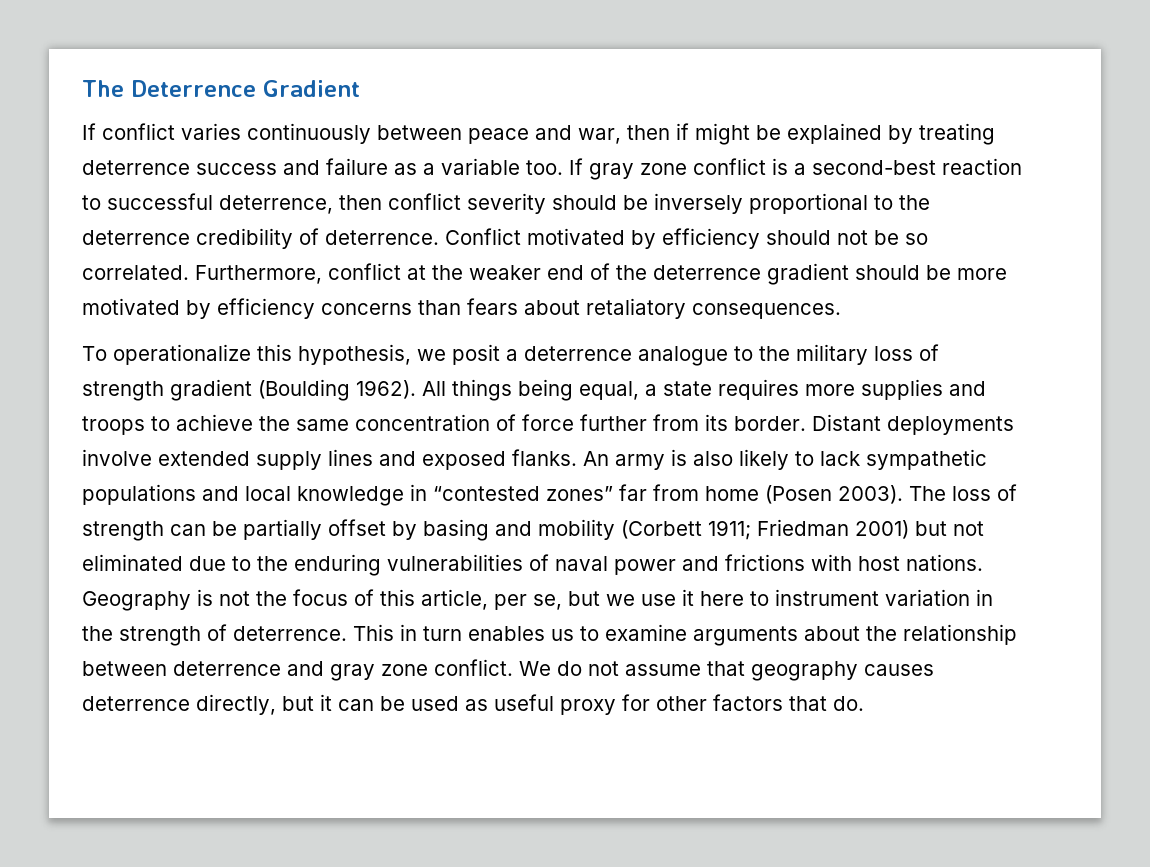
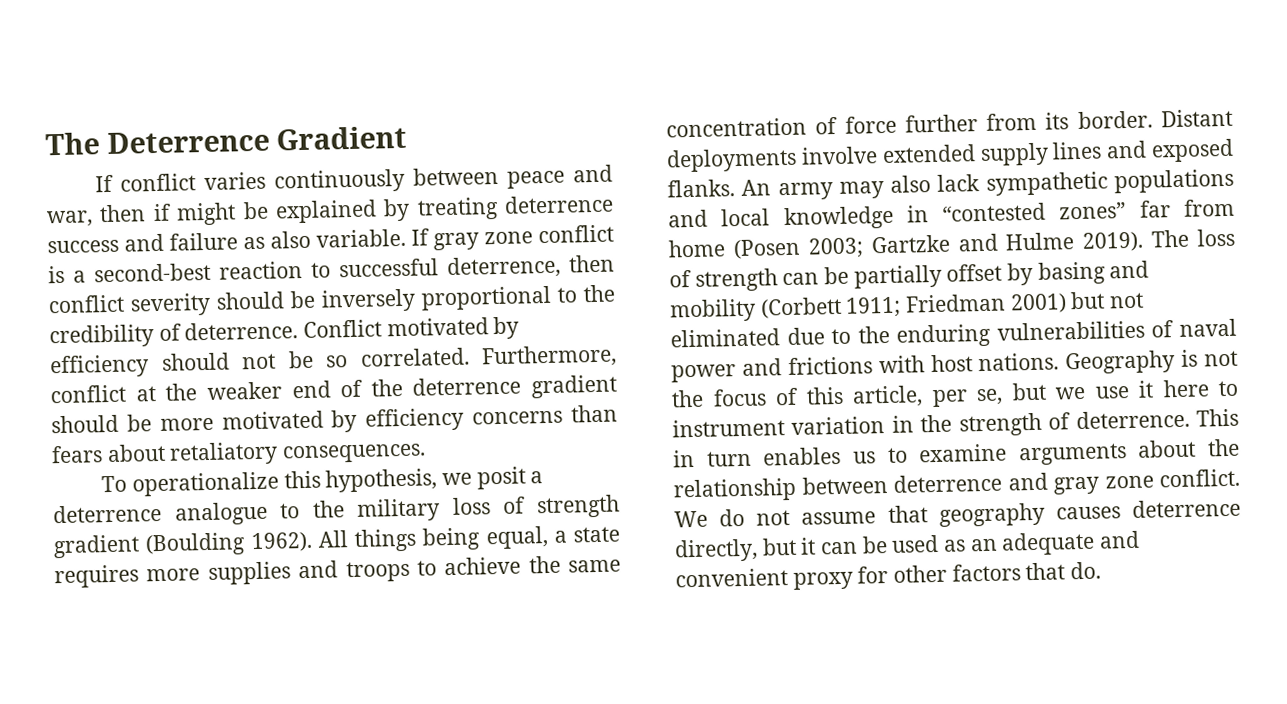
- If conflict varies continuously between peace and war, then if might be explained by treating deterrence success and failure as a variable too.
+ If conflict varies continuously between peace and war, then if might be explained by treating deterrence success and failure as also variable.
- If gray zone conflict is a second-best reaction to successful deterrence, then conflict severity should be inversely proportional to the deterrence credibility of deterrence.
+ If gray zone conflict is a second-best reaction to successful deterrence, then conflict severity should be inversely proportional to the credibility of deterrence.
- An army is also likely to lack sympathetic populations and local knowledge in “contested zones” far from home (Posen 2003).
+ An army may also lack sympathetic populations and local knowledge in “contested zones” far from home (Posen 2003; Gartzke and Hulme 2019).
- We do not assume that geography causes deterrence directly, but it can be used as useful proxy for other factors that do.
+ We do not assume that geography causes deterrence directly, but it can be used as an adequate and convenient proxy for other factors that do.

